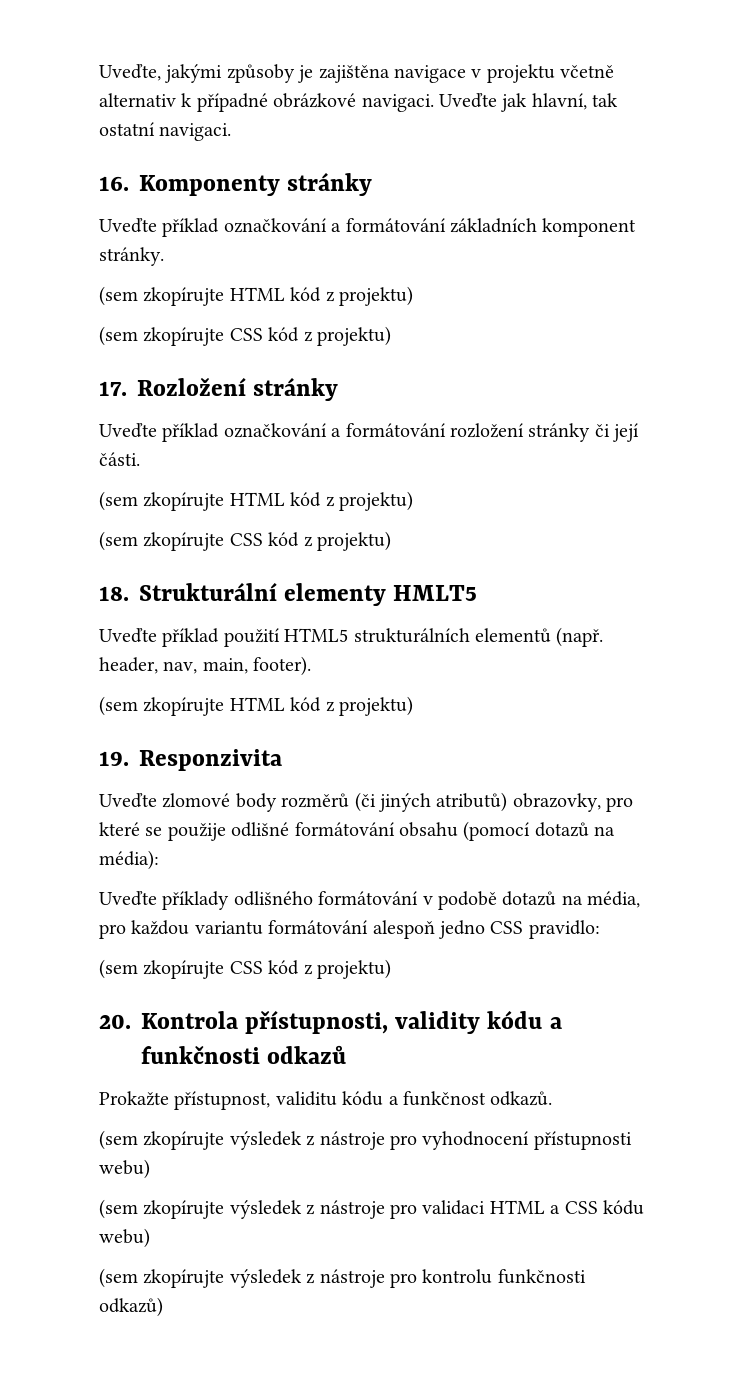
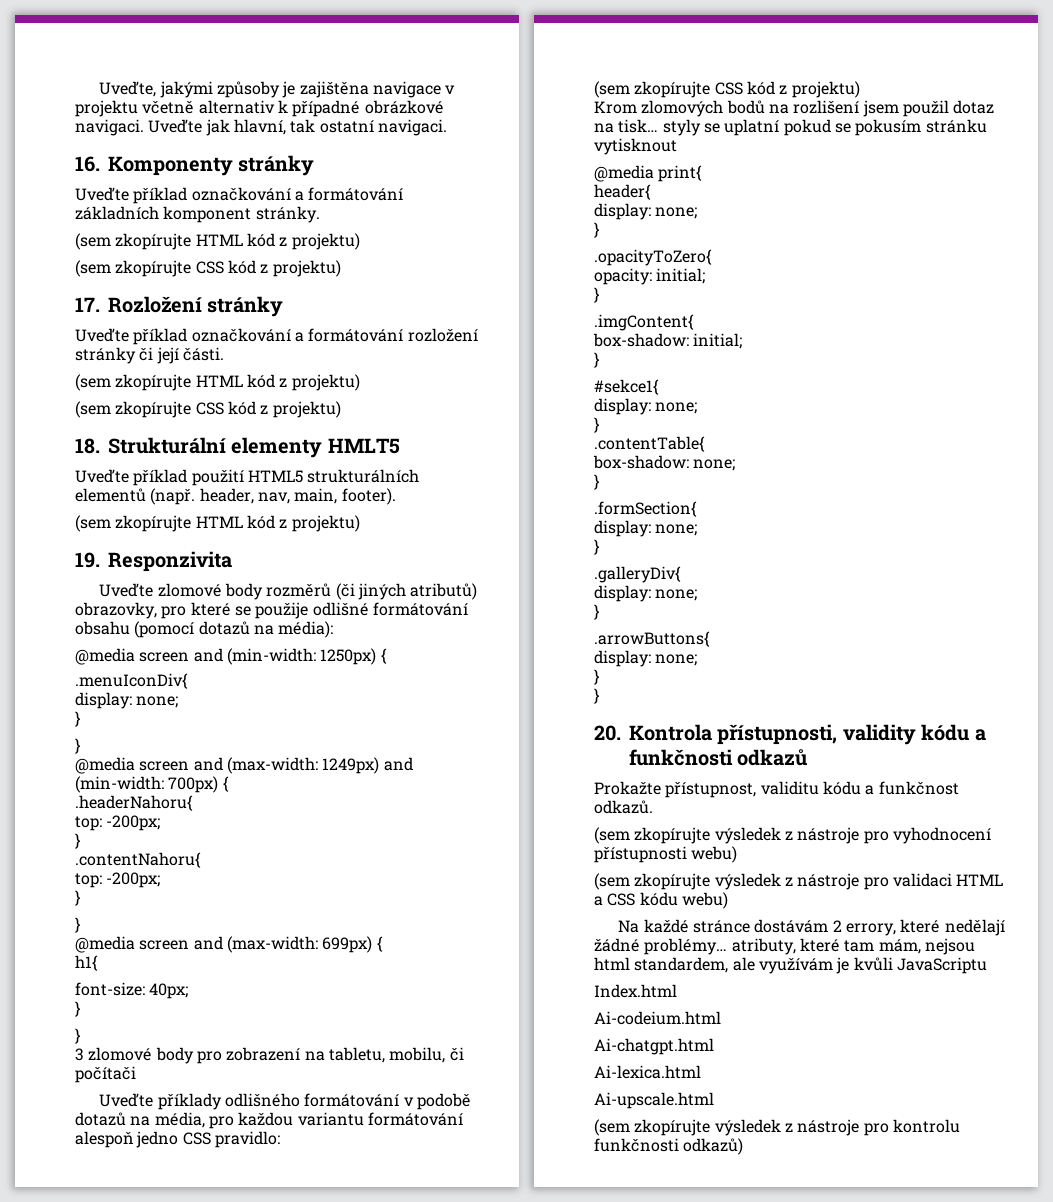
+ @media screen and (min-width: 1250px) {
+ .menuIconDiv{
+ display: none;
+ }
+ }
+ @media screen and (max-width: 1249px) and (min-width: 700px) {
+ .headerNahoru{
+ top: -200px;
+ }
+ .contentNahoru{
+ top: -200px;
+ }
+ }
+ @media screen and (max-width: 699px) {
+ h1{
+ font-size: 40px;
+ }
+ }
+ 3 zlomové body pro zobrazení na tabletu, mobilu, či počítači
+ Krom zlomových bodů na rozlišení jsem použil dotaz na tisk… styly se uplatní pokud se pokusím stránku vytisknout
+ @media print{
+ header{
+ display: none;
+ }
+ .opacityToZero{
+ opacity: initial;
+ }
+ .imgContent{
+ box-shadow: initial;
+ }
+ #sekce1{
+ display: none;
+ }
+ .contentTable{
+ box-shadow: none;
+ }
+ .formSection{
+ display: none;
+ }
+ .galleryDiv{
+ display: none;
+ }
+ .arrowButtons{
+ display: none;
+ }
+ }
+ Na každé stránce dostávám 2 errory, které nedělají žádné problémy… atributy, které tam mám, nejsou html standardem, ale využívám je kvůli JavaScriptu
+ Index.html
+ Ai-codeium.html
+ Ai-chatgpt.html
+ Ai-lexica.html
+ Ai-upscale.html

